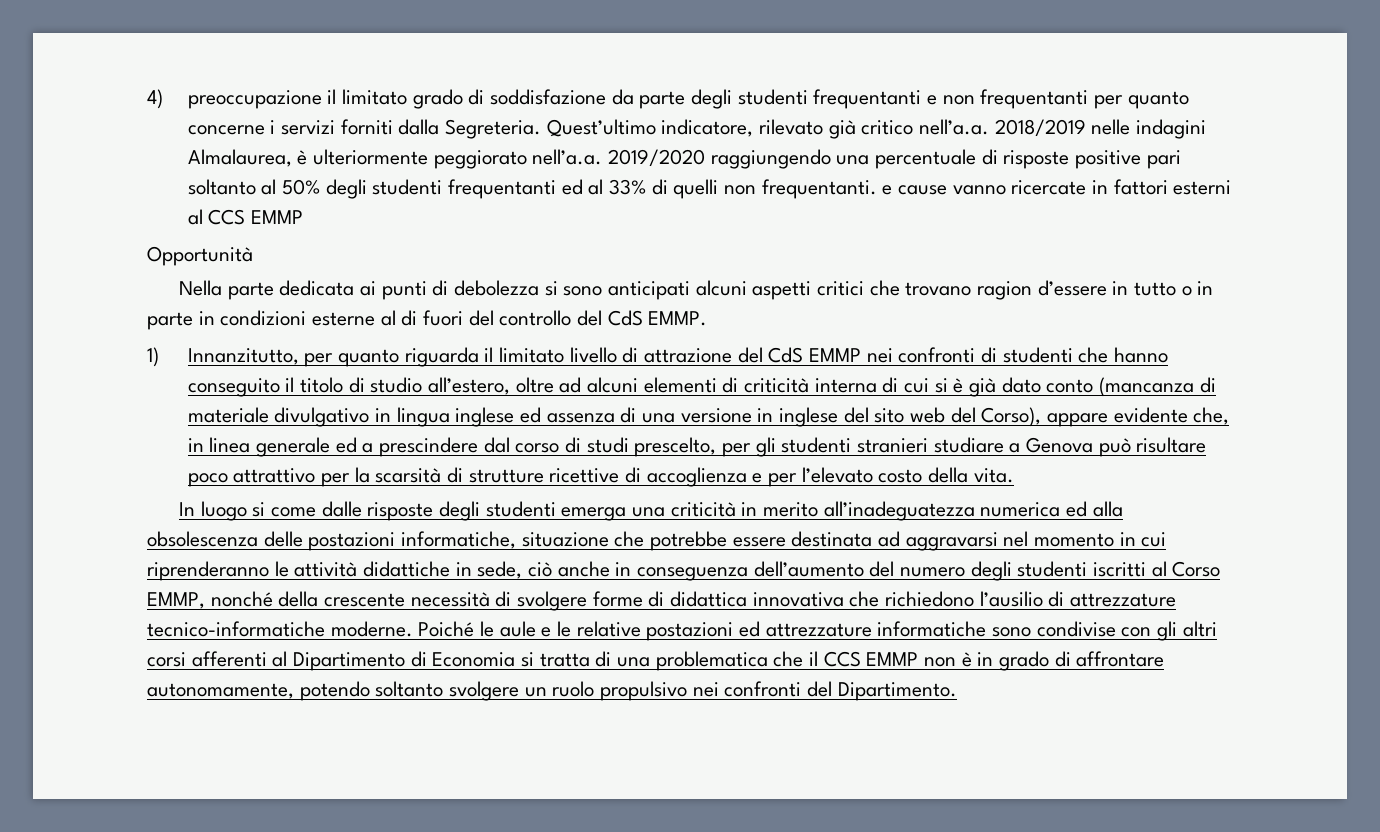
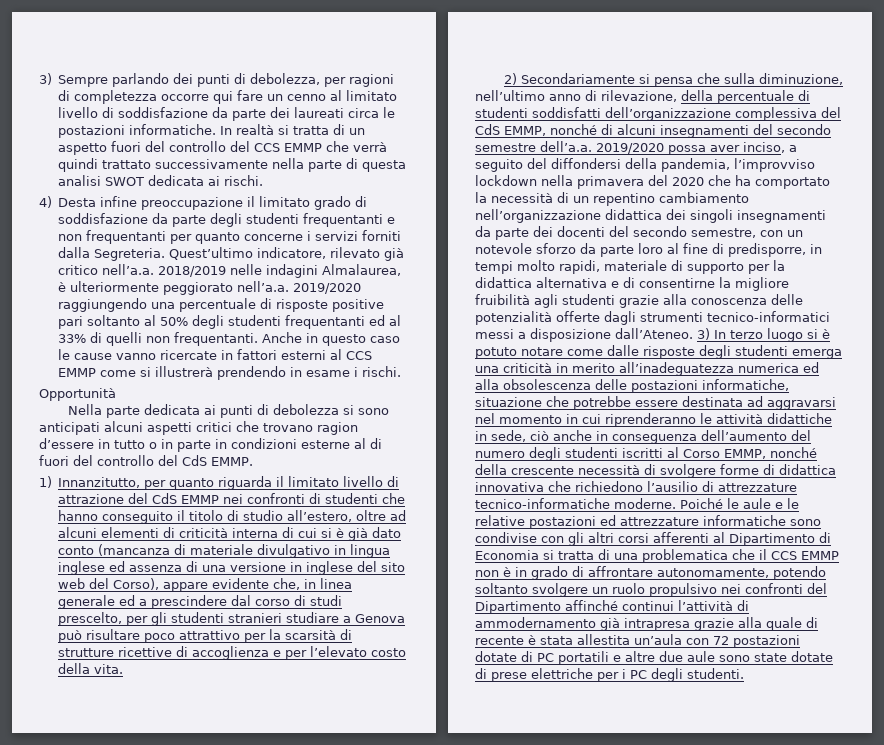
- 4) preoccupazione il limitato grado di soddisfazione da parte degli studenti frequentanti e non frequentanti per quanto concerne i servizi forniti dalla Segreteria.
+ 3) Sempre parlando dei punti di debolezza, per ragioni di completezza occorre qui fare un cenno al limitato livello di soddisfazione da parte dei laureati circa le postazioni informatiche. In realtà si tratta di un aspetto fuori del controllo del CCS EMMP che verrà quindi trattato successivamente nella parte di questa analisi SWOT dedicata ai rischi.
+ 4) Desta infine preoccupazione il limitato grado di soddisfazione da parte degli studenti frequentanti e non frequentanti per quanto concerne i servizi forniti dalla Segreteria.
- Quest’ultimo indicatore, rilevato già critico nell’a.a. 2018/2019 nelle indagini Almalaurea, è ulteriormente peggiorato nell’a.a. 2019/2020 raggiungendo una percentuale di risposte positive pari soltanto al 50% degli studenti frequentanti ed al 33% di quelli non frequentanti. e cause vanno ricercate in fattori esterni al CCS EMMP
+ Quest’ultimo indicatore, rilevato già critico nell’a.a. 2018/2019 nelle indagini Almalaurea, è ulteriormente peggiorato nell’a.a. 2019/2020 raggiungendo una percentuale di risposte positive pari soltanto al 50% degli studenti frequentanti ed al 33% di quelli non frequentanti. Anche in questo caso le cause vanno ricercate in fattori esterni al CCS EMMP come si illustrerà prendendo in esame i rischi.
- In luogo si come dalle risposte degli studenti emerga una criticità in merito all’inadeguatezza numerica ed alla obsolescenza delle postazioni informatiche, situazione che potrebbe essere destinata ad aggravarsi nel momento in cui riprenderanno le attività didattiche in sede, ciò anche in conseguenza dell’aumento del numero degli studenti iscritti al Corso EMMP, nonché della crescente necessità di svolgere forme di didattica innovativa che richiedono l’ausilio di attrezzature tecnico-informatiche moderne.
+ 2) Secondariamente si pensa che sulla diminuzione, nell’ultimo anno di rilevazione, della percentuale di studenti soddisfatti dell’organizzazione complessiva del CdS EMMP, nonché di alcuni insegnamenti del secondo semestre dell’a.a. 2019/2020 possa aver inciso, a seguito del diffondersi della pandemia, l’improvviso lockdown nella primavera del 2020 che ha comportato la necessità di un repentino cambiamento nell’organizzazione didattica dei singoli insegnamenti da parte dei docenti del secondo semestre, con un notevole sforzo da parte loro al fine di predisporre, in tempi molto rapidi, materiale di supporto per la didattica alternativa e di consentirne la migliore fruibilità agli studenti grazie alla conoscenza delle potenzialità offerte dagli strumenti tecnico-informatici messi a disposizione dall’Ateneo. 3) In terzo luogo si è potuto notare come dalle risposte degli studenti emerga una criticità in merito all’inadeguatezza numerica ed alla obsolescenza delle postazioni informatiche, situazione che potrebbe essere destinata ad aggravarsi nel momento in cui riprenderanno le attività didattiche in sede, ciò anche in conseguenza dell’aumento del numero degli studenti iscritti al Corso EMMP, nonché della crescente necessità di svolgere forme di didattica innovativa che richiedono l’ausilio di attrezzature tecnico-informatiche moderne.
- Poiché le aule e le relative postazioni ed attrezzature informatiche sono condivise con gli altri corsi afferenti al Dipartimento di Economia si tratta di una problematica che il CCS EMMP non è in grado di affrontare autonomamente, potendo soltanto svolgere un ruolo propulsivo nei confronti del Dipartimento.
+ Poiché le aule e le relative postazioni ed attrezzature informatiche sono condivise con gli altri corsi afferenti al Dipartimento di Economia si tratta di una problematica che il CCS EMMP non è in grado di affrontare autonomamente, potendo soltanto svolgere un ruolo propulsivo nei confronti del Dipartimento affinché continui l’attività di ammodernamento già intrapresa grazie alla quale di recente è stata allestita un’aula con 72 postazioni dotate di PC portatili e altre due aule sono state dotate di prese elettriche per i PC degli studenti.

